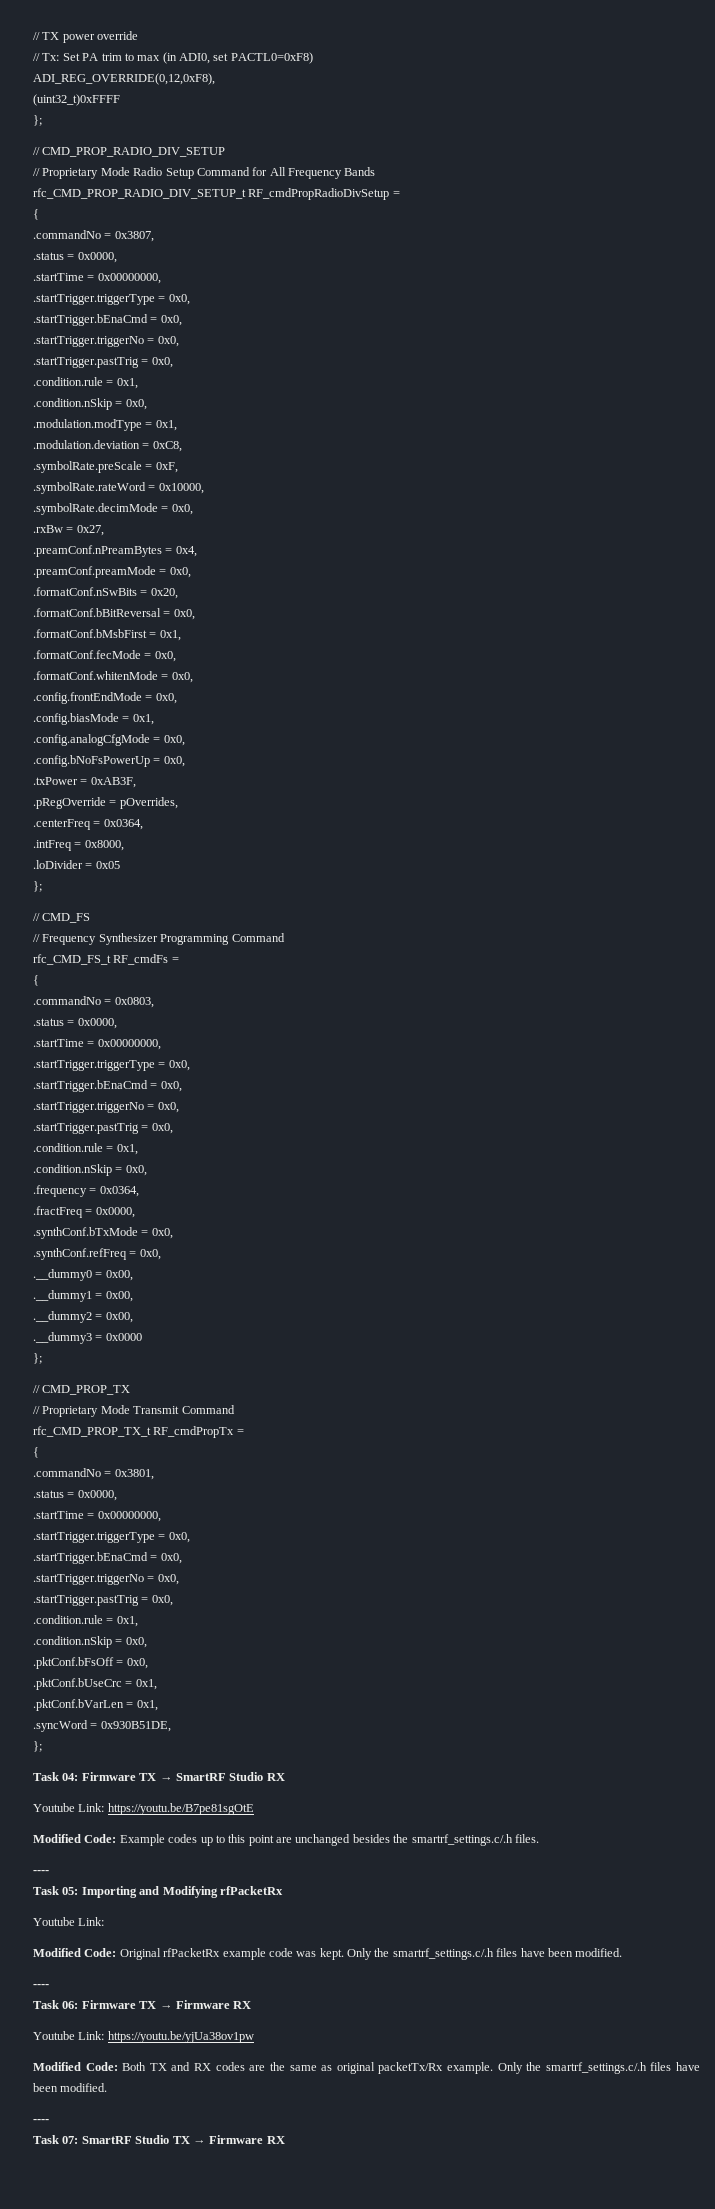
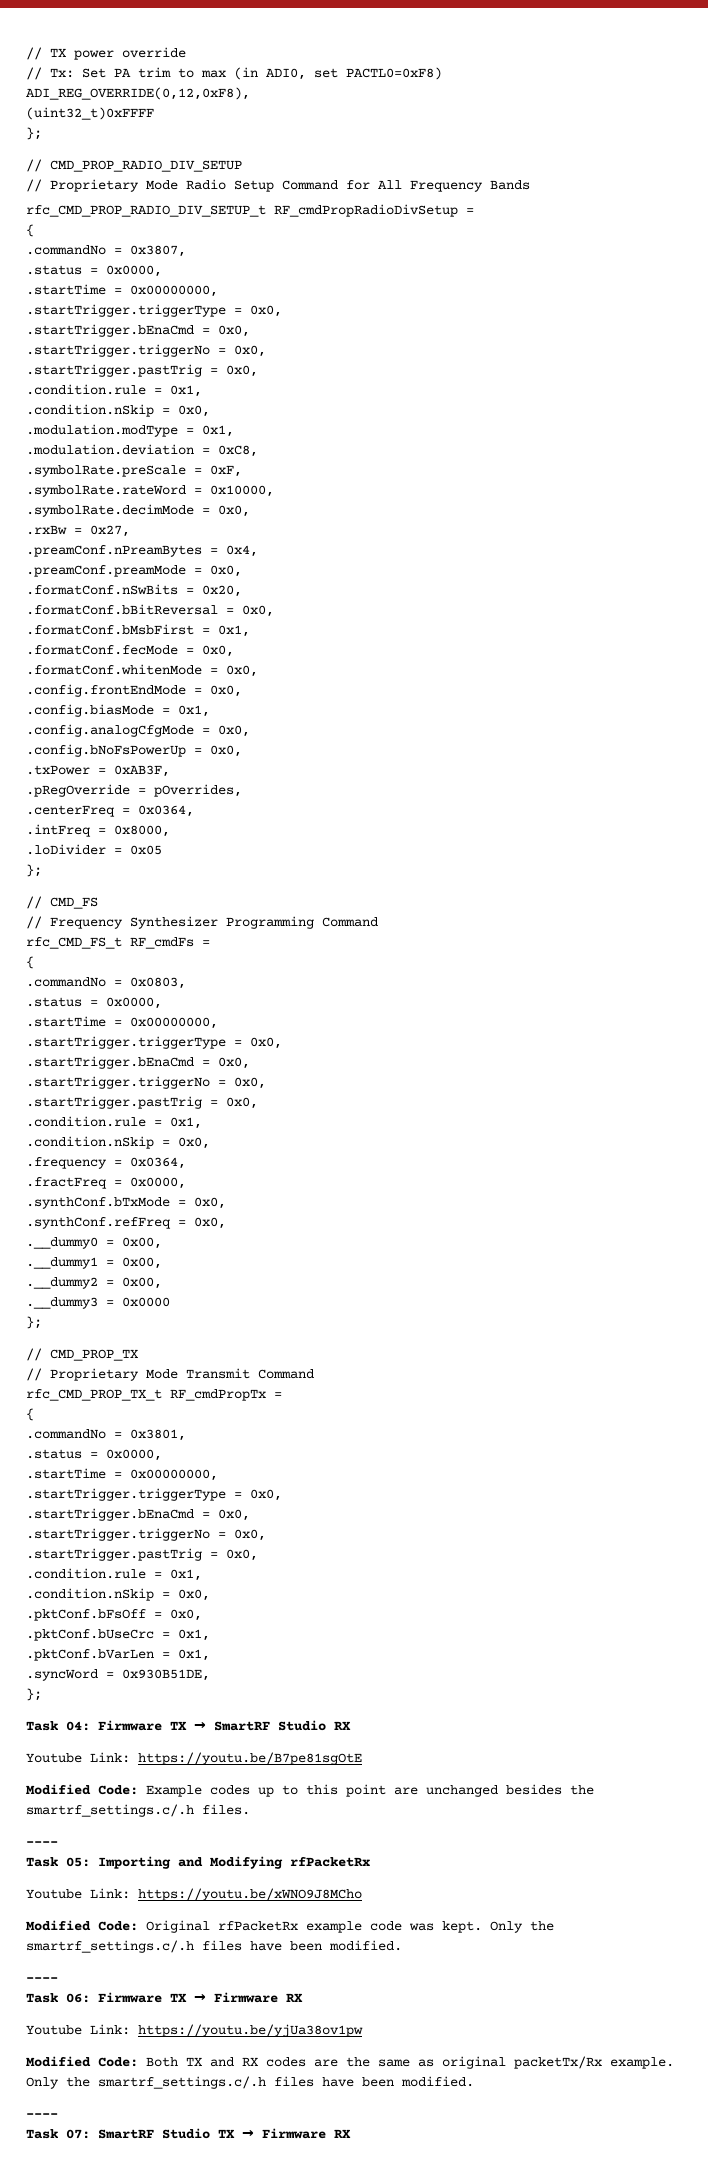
  Task 05: Importing and Modifying rfPacketRx
- Youtube Link:
+ Youtube Link: https://youtu.be/xWNO9J8MCho

